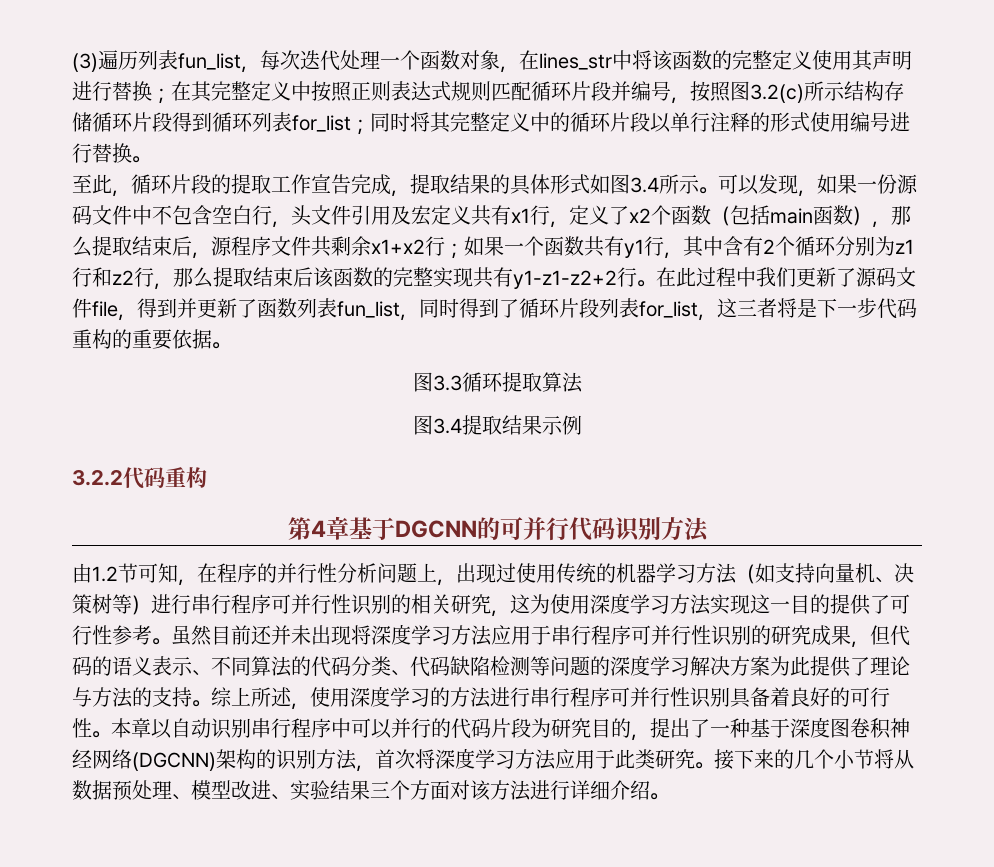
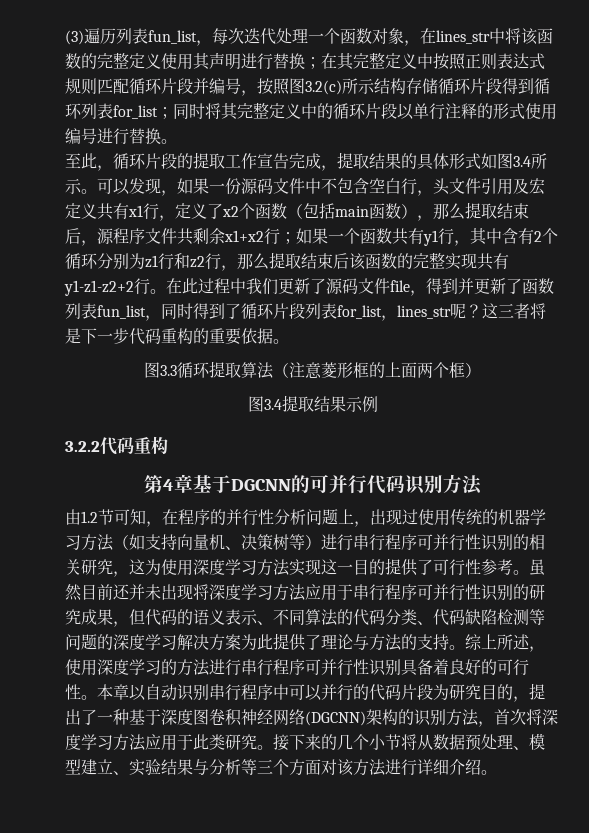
- 在此过程中我们更新了源码文件file，得到并更新了函数列表fun_list，同时得到了循环片段列表for_list，这三者将是下一步代码重构的重要依据。
+ 在此过程中我们更新了源码文件file，得到并更新了函数列表fun_list，同时得到了循环片段列表for_list，lines_str呢？这三者将是下一步代码重构的重要依据。
- 图3.3循环提取算法
+ 图3.3循环提取算法（注意菱形框的上面两个框）
- 接下来的几个小节将从数据预处理、模型改进、实验结果三个方面对该方法进行详细介绍。
+ 接下来的几个小节将从数据预处理、模型建立、实验结果与分析等三个方面对该方法进行详细介绍。

